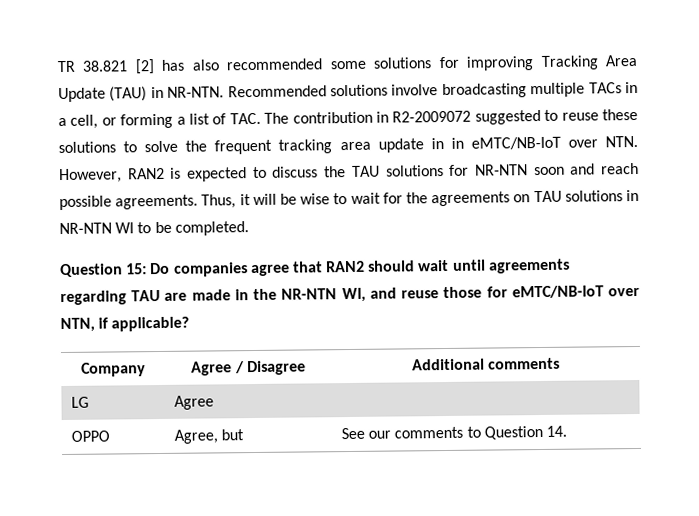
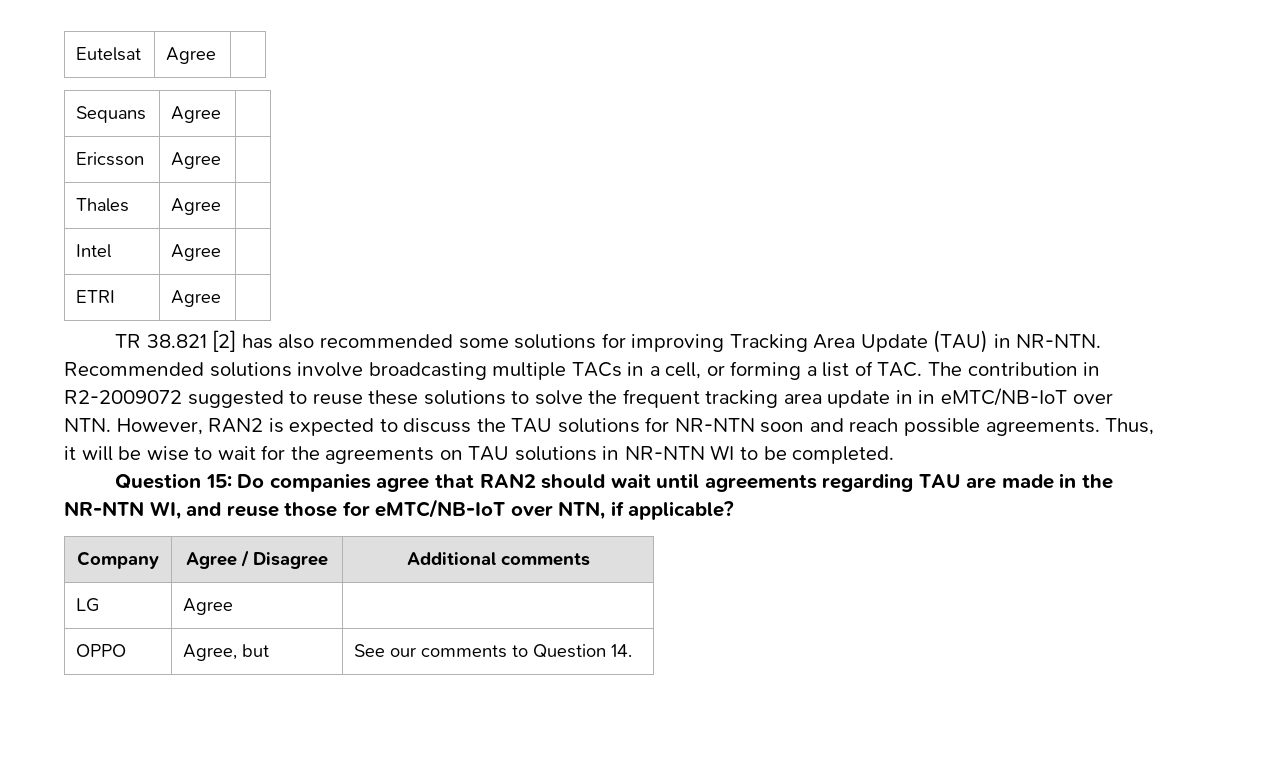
+ Eutelsat | Agree |
+ Sequans | Agree |
+ Ericsson | Agree |
+ Thales | Agree |
+ Intel | Agree |
+ ETRI | Agree |

